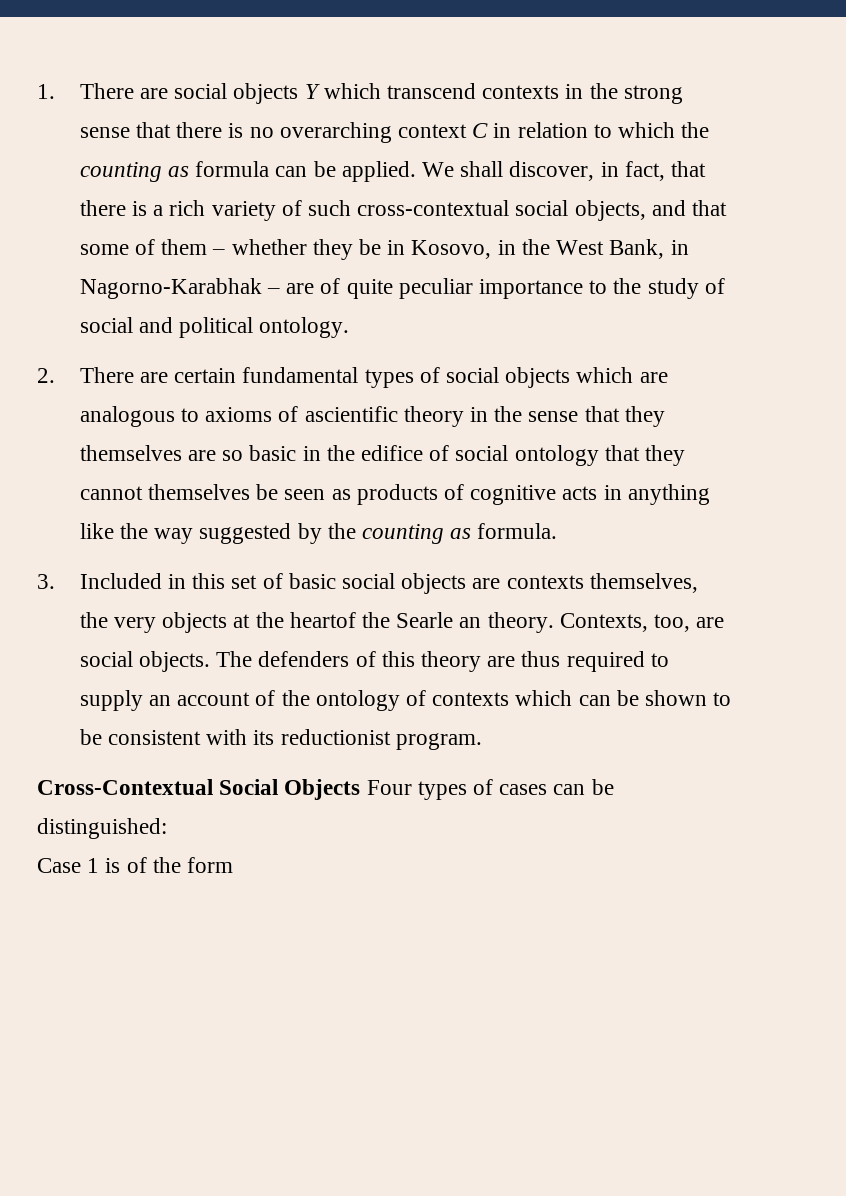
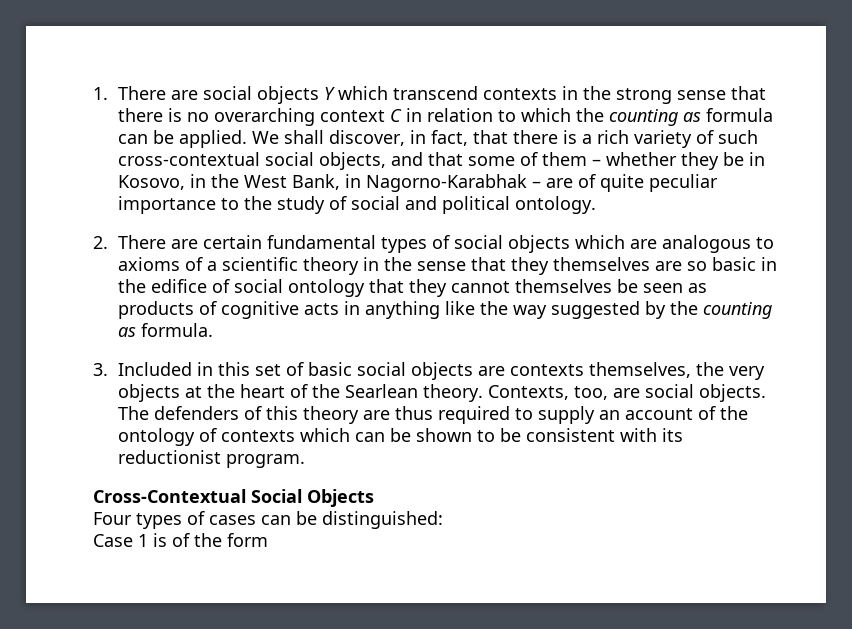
- 2. There are certain fundamental types of social objects which are analogous to axioms of ascientific theory in the sense that they themselves are so basic in the edifice of social ontology that they cannot themselves be seen as products of cognitive acts in anything like the way suggested by the counting as formula.
+ 2. There are certain fundamental types of social objects which are analogous to axioms of a scientific theory in the sense that they themselves are so basic in the edifice of social ontology that they cannot themselves be seen as products of cognitive acts in anything like the way suggested by the counting as formula.
- 3. Included in this set of basic social objects are contexts themselves, the very objects at the heartof the Searle an theory.
+ 3. Included in this set of basic social objects are contexts themselves, the very objects at the heart of the Searlean theory.
- Cross-Contextual Social Objects Four types of cases can be distinguished:
+ Cross-Contextual Social Objects
+ Four types of cases can be distinguished:

